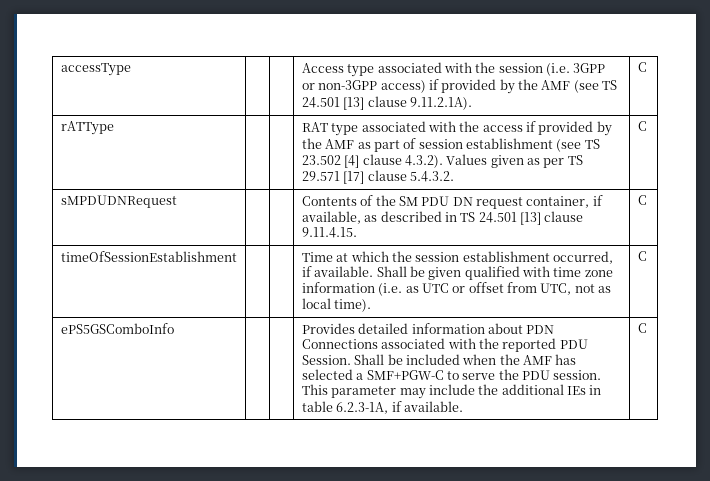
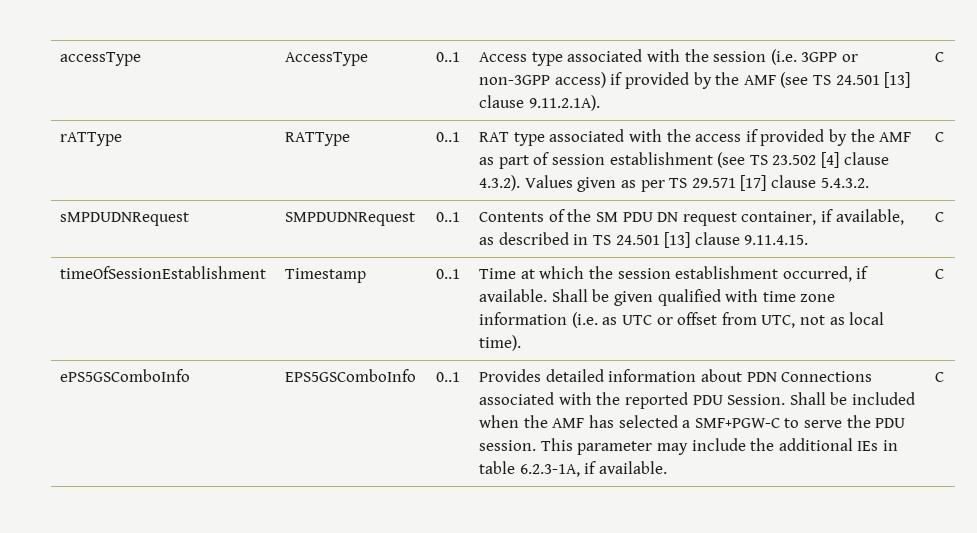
- accessType | | | Access type associated with the session (i.e. 3GPP or non-3GPP access) if provided by the AMF (see TS 24.501 [13] clause 9.11.2.1A). | C
+ accessType | AccessType | 0..1 | Access type associated with the session (i.e. 3GPP or non-3GPP access) if provided by the AMF (see TS 24.501 [13] clause 9.11.2.1A). | C
- rATType | | | RAT type associated with the access if provided by the AMF as part of session establishment (see TS 23.502 [4] clause 4.3.2). Values given as per TS 29.571 [17] clause 5.4.3.2. | C
+ rATType | RATType | 0..1 | RAT type associated with the access if provided by the AMF as part of session establishment (see TS 23.502 [4] clause 4.3.2). Values given as per TS 29.571 [17] clause 5.4.3.2. | C
- sMPDUDNRequest | | | Contents of the SM PDU DN request container, if available, as described in TS 24.501 [13] clause 9.11.4.15. | C
+ sMPDUDNRequest | SMPDUDNRequest | 0..1 | Contents of the SM PDU DN request container, if available, as described in TS 24.501 [13] clause 9.11.4.15. | C
- timeOfSessionEstablishment | | | Time at which the session establishment occurred, if available. Shall be given qualified with time zone information (i.e. as UTC or offset from UTC, not as local time). | C
+ timeOfSessionEstablishment | Timestamp | 0..1 | Time at which the session establishment occurred, if available. Shall be given qualified with time zone information (i.e. as UTC or offset from UTC, not as local time). | C
+ EPS5GSComboInfo | 0..1

